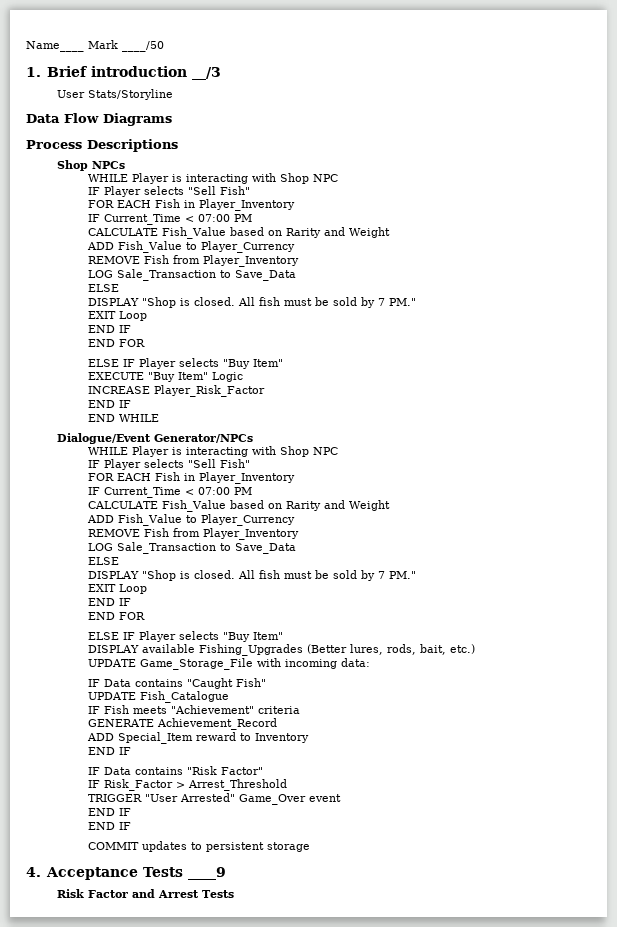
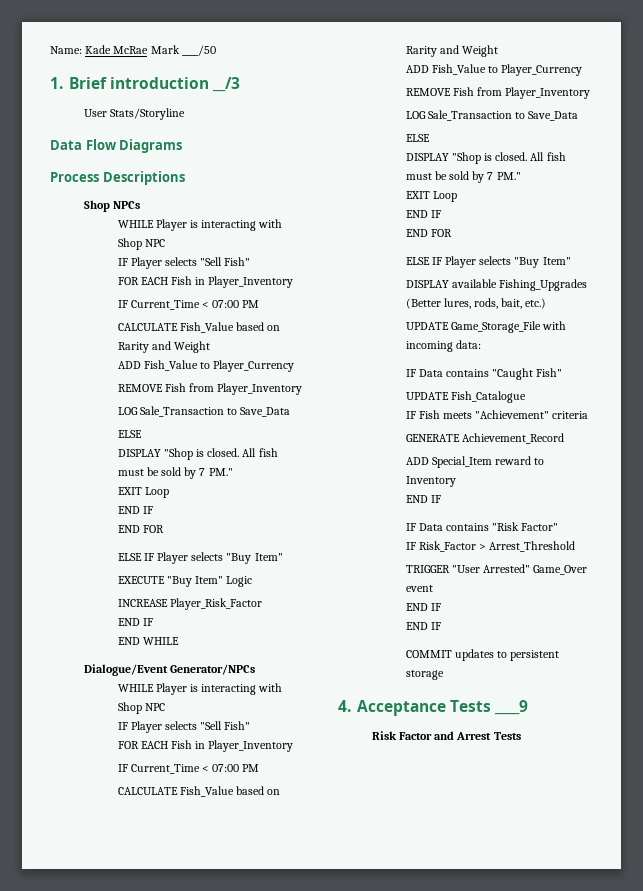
- Name____ Mark ____/50
+ Name: Kade McRae Mark ____/50

